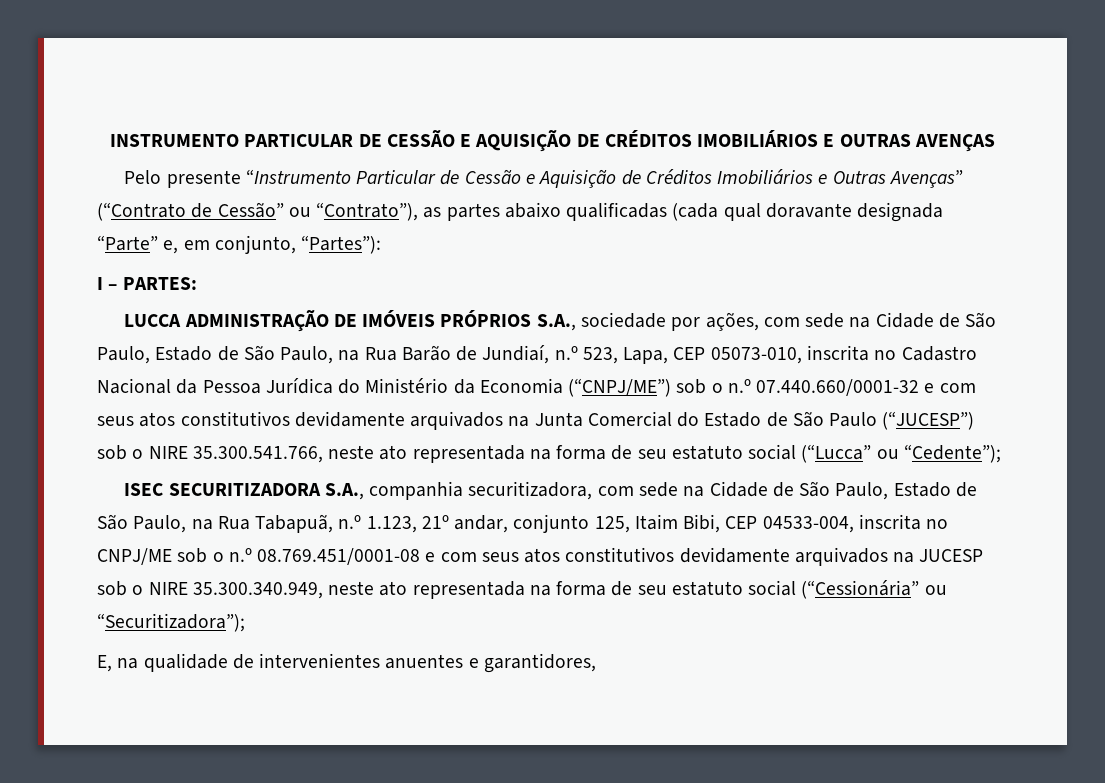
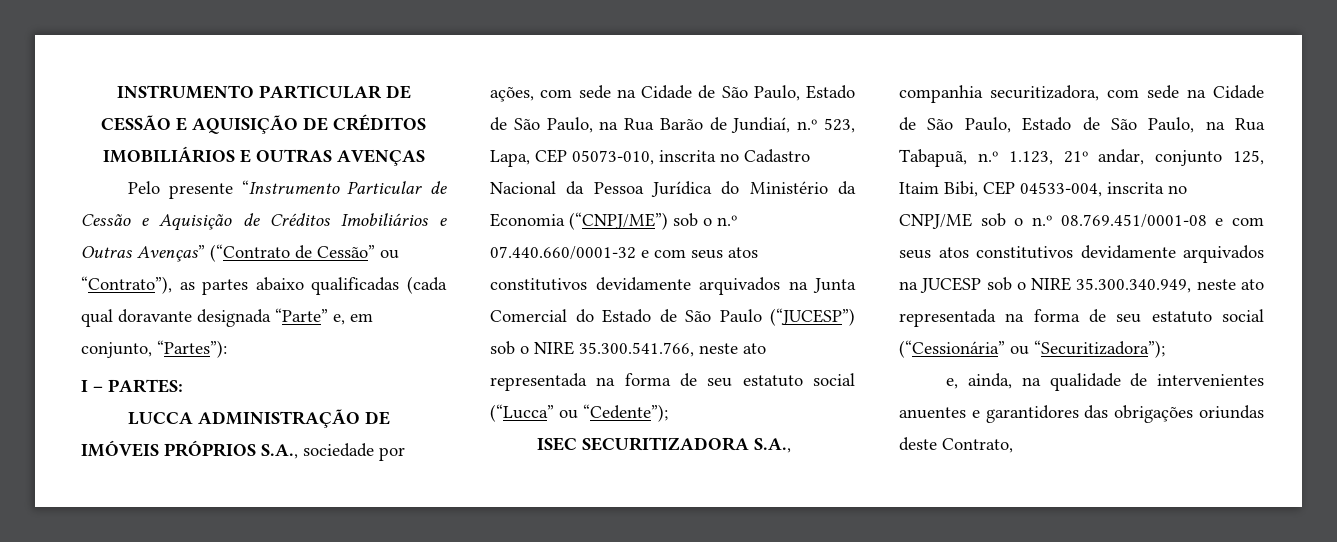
- E, na qualidade de intervenientes anuentes e garantidores,
+ e, ainda, na qualidade de intervenientes anuentes e garantidores das obrigações oriundas deste Contrato,

